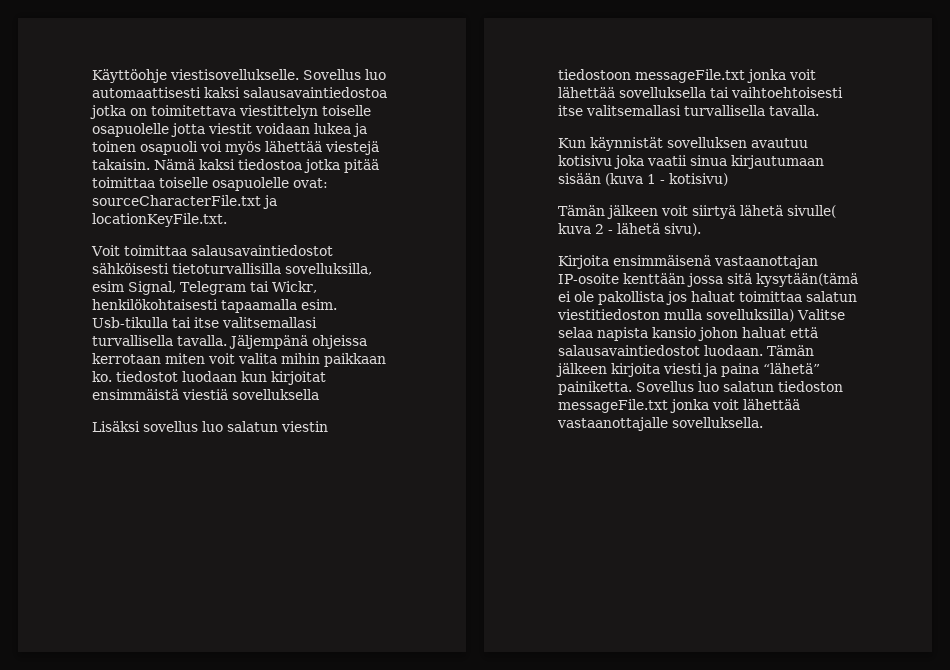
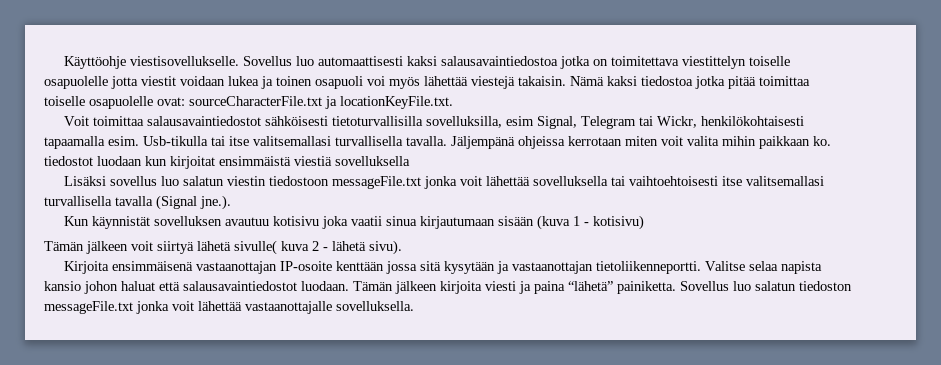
- Lisäksi sovellus luo salatun viestin tiedostoon messageFile.txt jonka voit lähettää sovelluksella tai vaihtoehtoisesti itse valitsemallasi turvallisella tavalla.
+ Lisäksi sovellus luo salatun viestin tiedostoon messageFile.txt jonka voit lähettää sovelluksella tai vaihtoehtoisesti itse valitsemallasi turvallisella tavalla (Signal jne.).
- Kirjoita ensimmäisenä vastaanottajan IP-osoite kenttään jossa sitä kysytään(tämä ei ole pakollista jos haluat toimittaa salatun viestitiedoston mulla sovelluksilla) Valitse selaa napista kansio johon haluat että salausavaintiedostot luodaan.
+ Kirjoita ensimmäisenä vastaanottajan IP-osoite kenttään jossa sitä kysytään ja vastaanottajan tietoliikenneportti. Valitse selaa napista kansio johon haluat että salausavaintiedostot luodaan.

